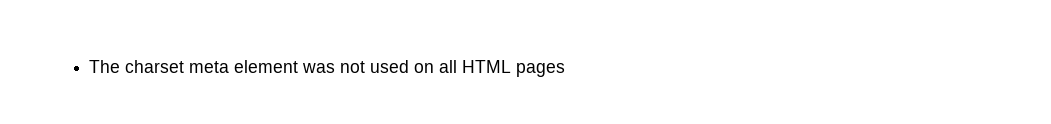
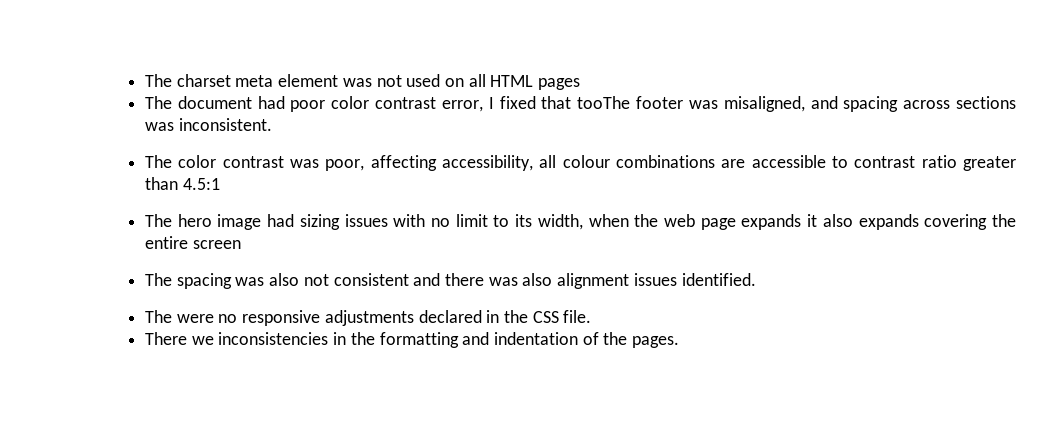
+ The document had poor color contrast error, I fixed that tooThe footer was misaligned, and spacing across sections was inconsistent.
+ The color contrast was poor, affecting accessibility, all colour combinations are accessible to contrast ratio greater than 4.5:1
+ The hero image had sizing issues with no limit to its width, when the web page expands it also expands covering the entire screen
+ The spacing was also not consistent and there was also alignment issues identified.
+ The were no responsive adjustments declared in the CSS file.
+ There we inconsistencies in the formatting and indentation of the pages.

